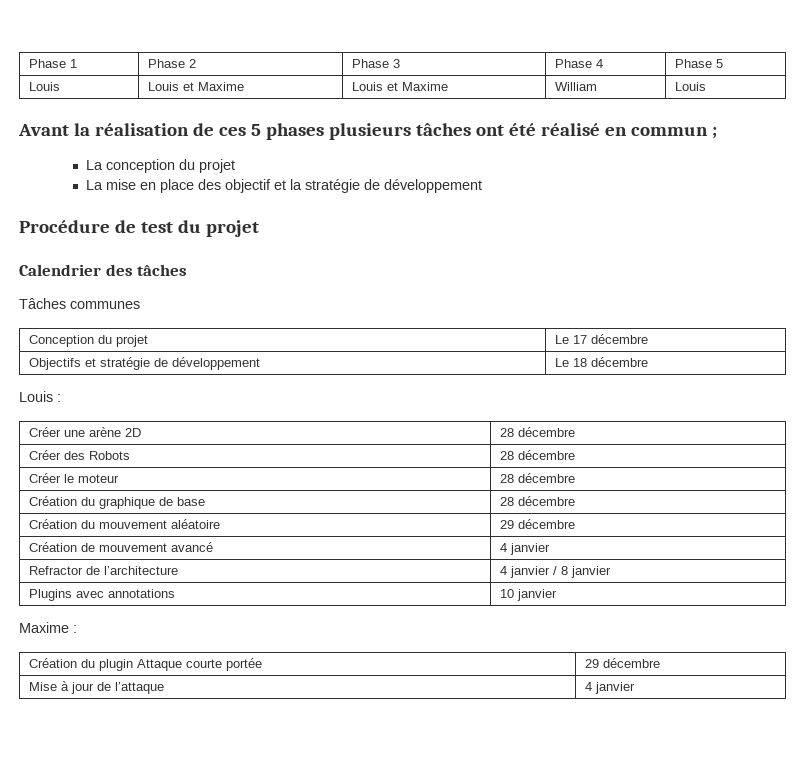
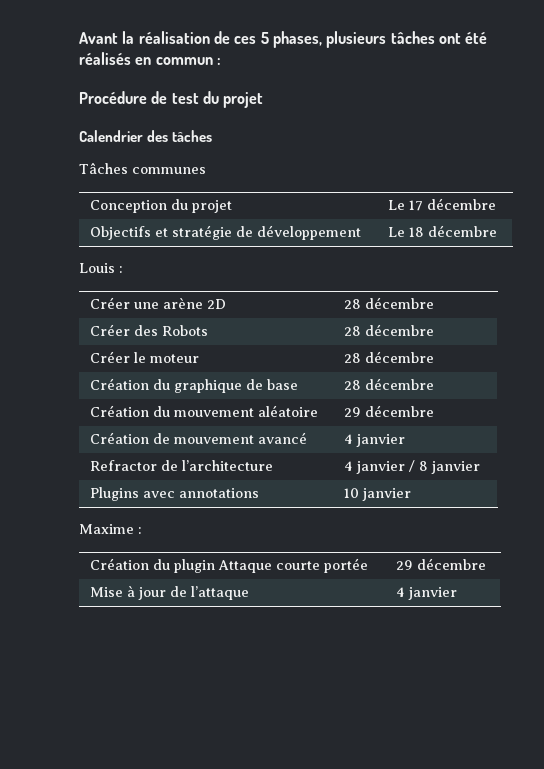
- Phase 1 | Phase 2 | Phase 3 | Phase 4 | Phase 5
- Louis | Louis et Maxime | Louis et Maxime | William | Louis
- Avant la réalisation de ces 5 phases plusieurs tâches ont été réalisé en commun ;
- La conception du projet
- La mise en place des objectif et la stratégie de développement
+ Avant la réalisation de ces 5 phases, plusieurs tâches ont été réalisés en commun :

